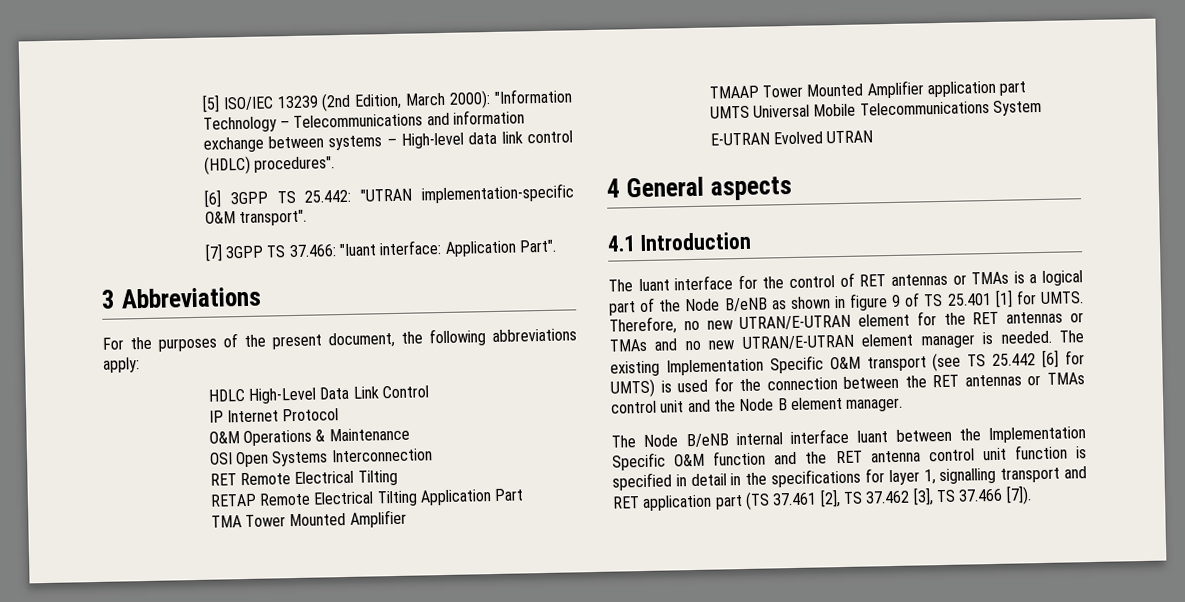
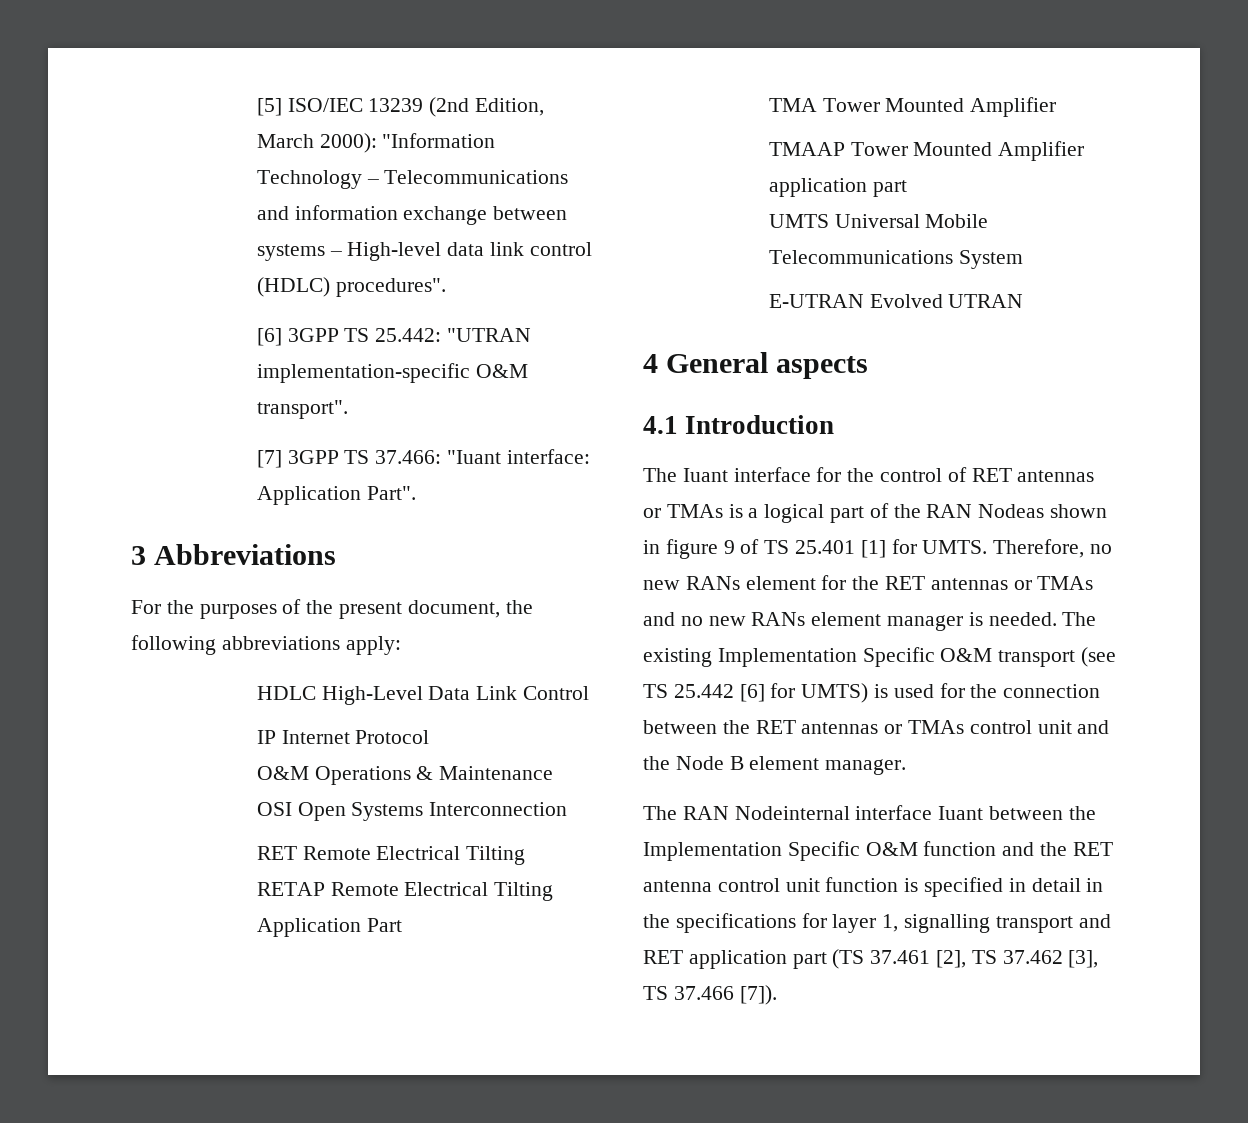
- The Iuant interface for the control of RET antennas or TMAs is a logical part of the Node B/eNB as shown in figure 9 of TS 25.401 [1] for UMTS.
+ The Iuant interface for the control of RET antennas or TMAs is a logical part of the RAN Nodeas shown in figure 9 of TS 25.401 [1] for UMTS.
- Therefore, no new UTRAN/E-UTRAN element for the RET antennas or TMAs and no new UTRAN/E-UTRAN element manager is needed.
+ Therefore, no new RANs element for the RET antennas or TMAs and no new RANs element manager is needed.
- The Node B/eNB internal interface Iuant between the Implementation Specific O&M function and the RET antenna control unit function is specified in detail in the specifications for layer 1, signalling transport and RET application part (TS 37.461 [2], TS 37.462 [3], TS 37.466 [7]).
+ The RAN Nodeinternal interface Iuant between the Implementation Specific O&M function and the RET antenna control unit function is specified in detail in the specifications for layer 1, signalling transport and RET application part (TS 37.461 [2], TS 37.462 [3], TS 37.466 [7]).

